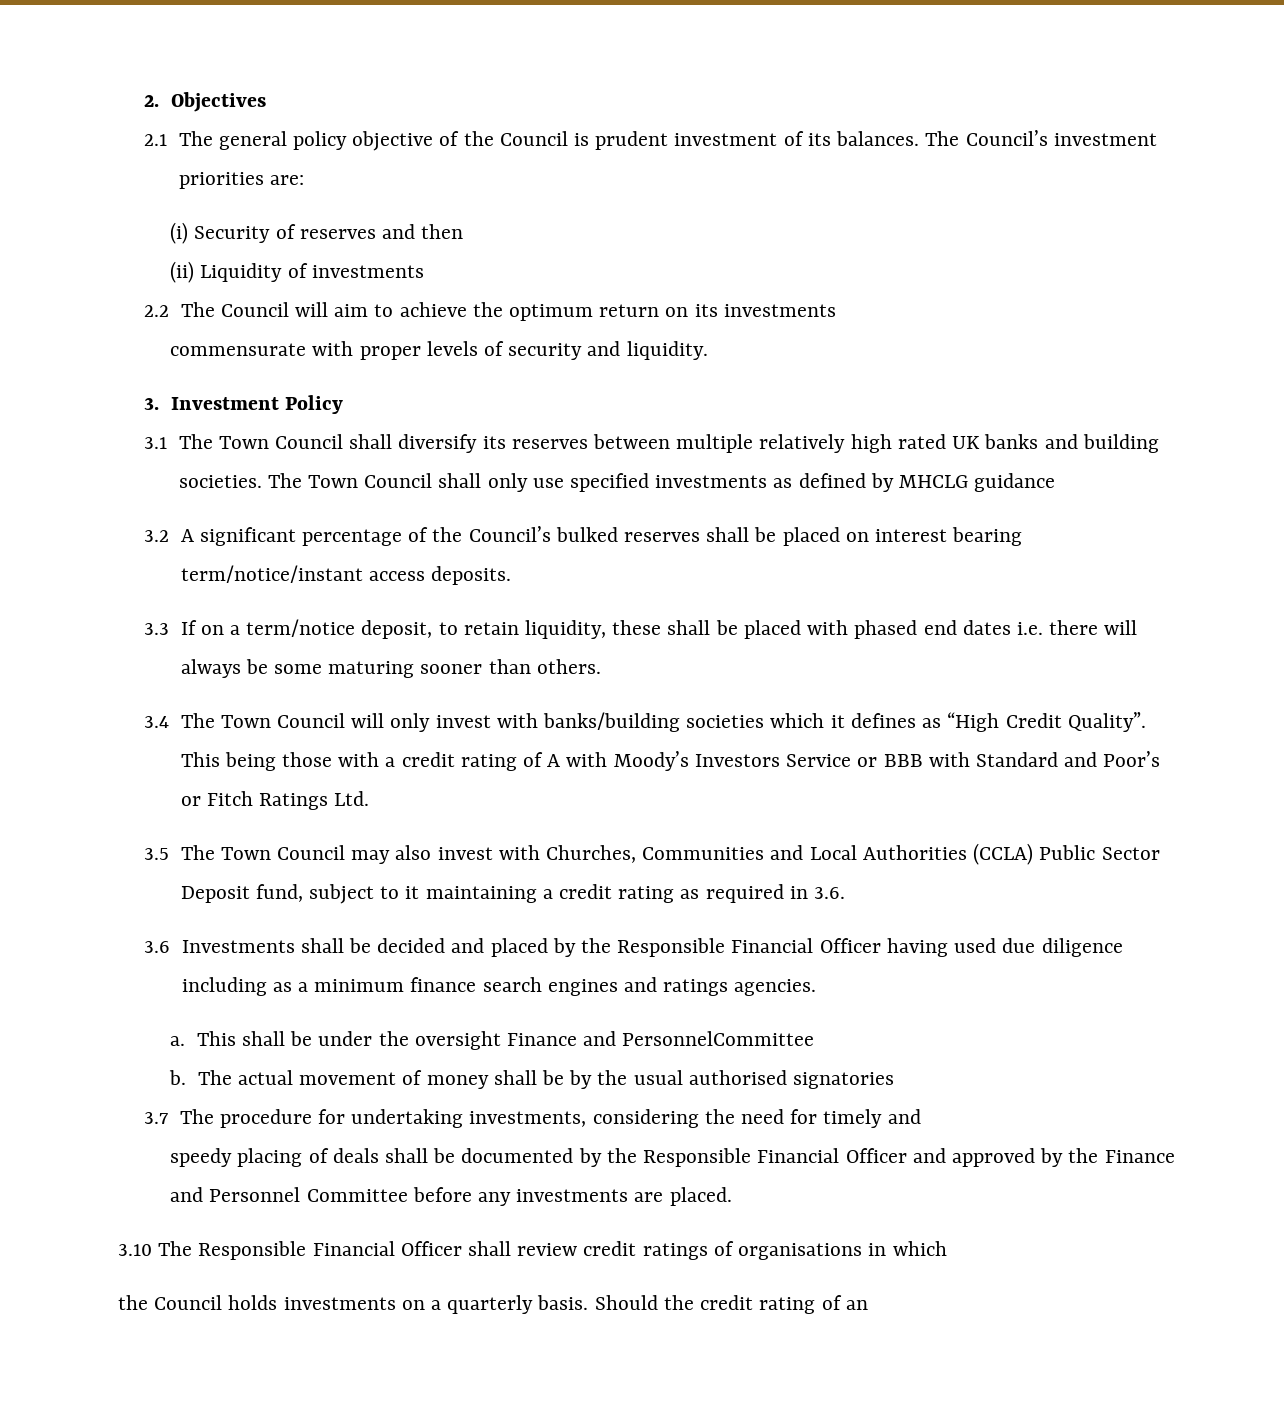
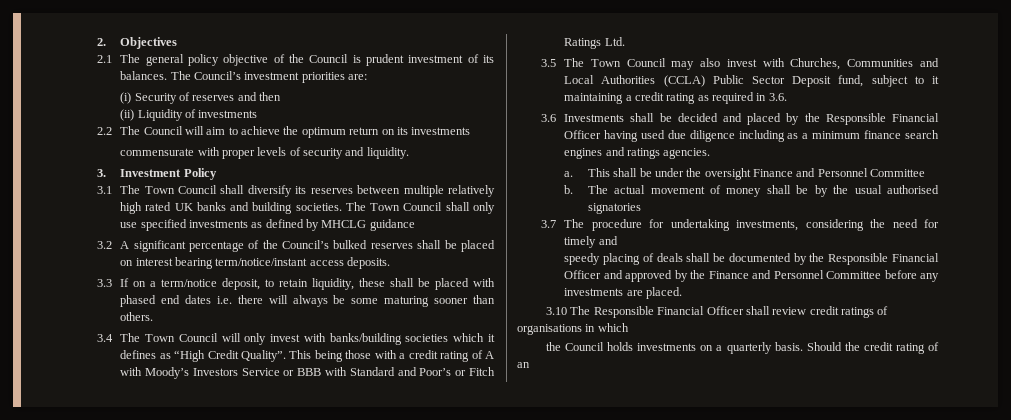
- This shall be under the oversight Finance and PersonnelCommittee
+ This shall be under the oversight Finance and Personnel Committee

